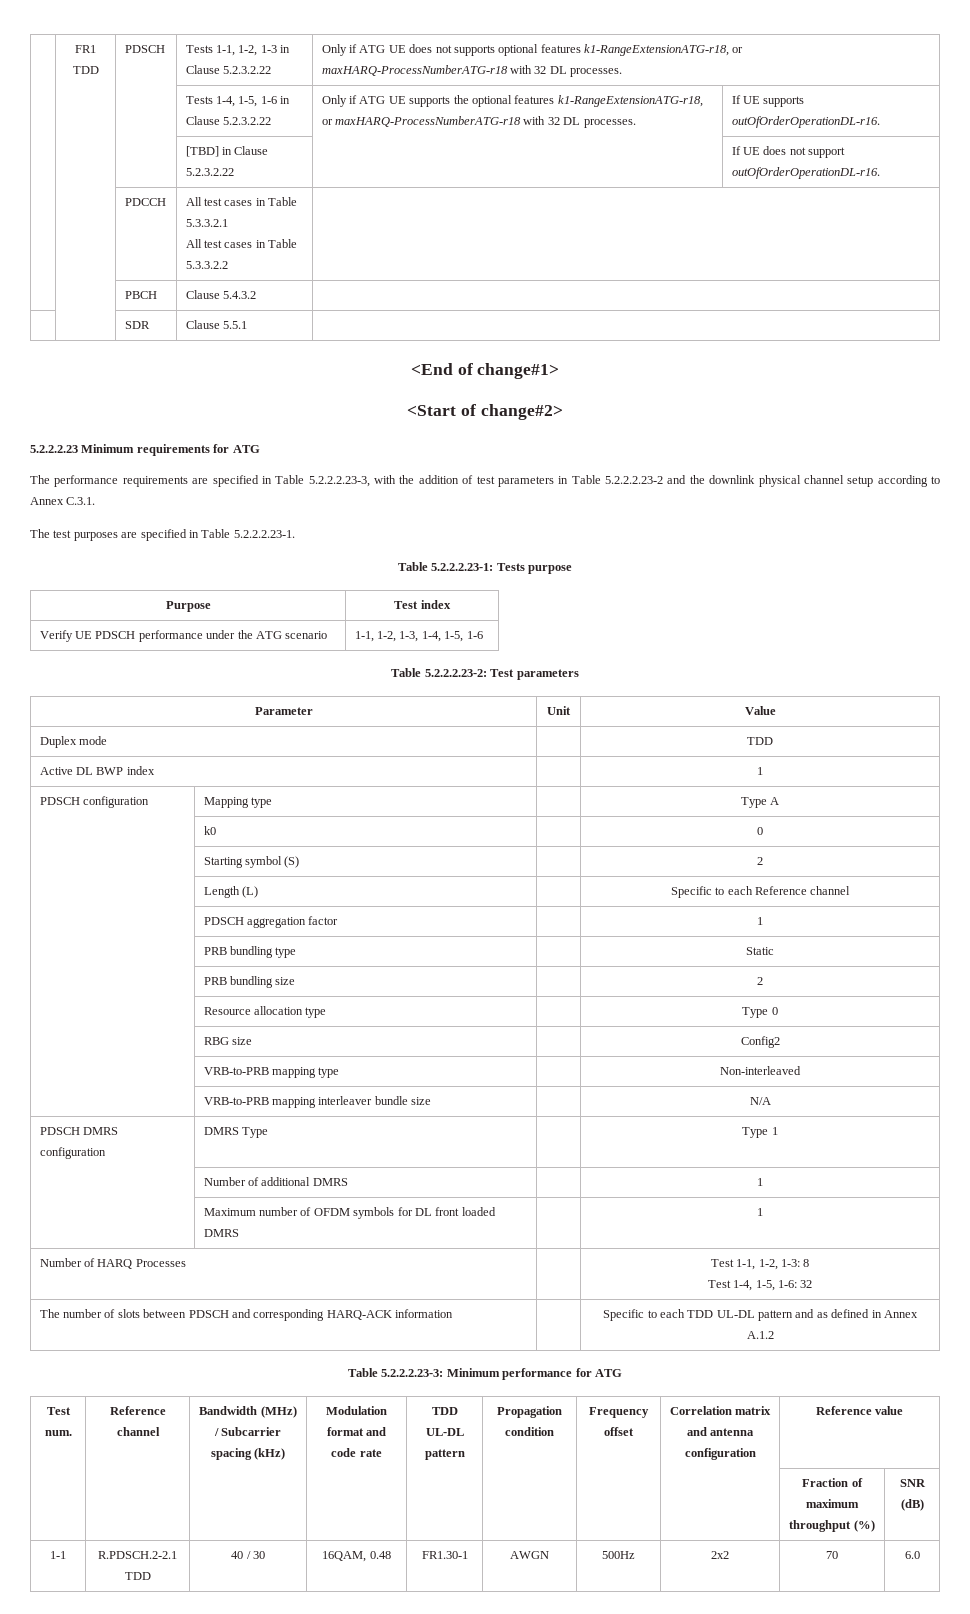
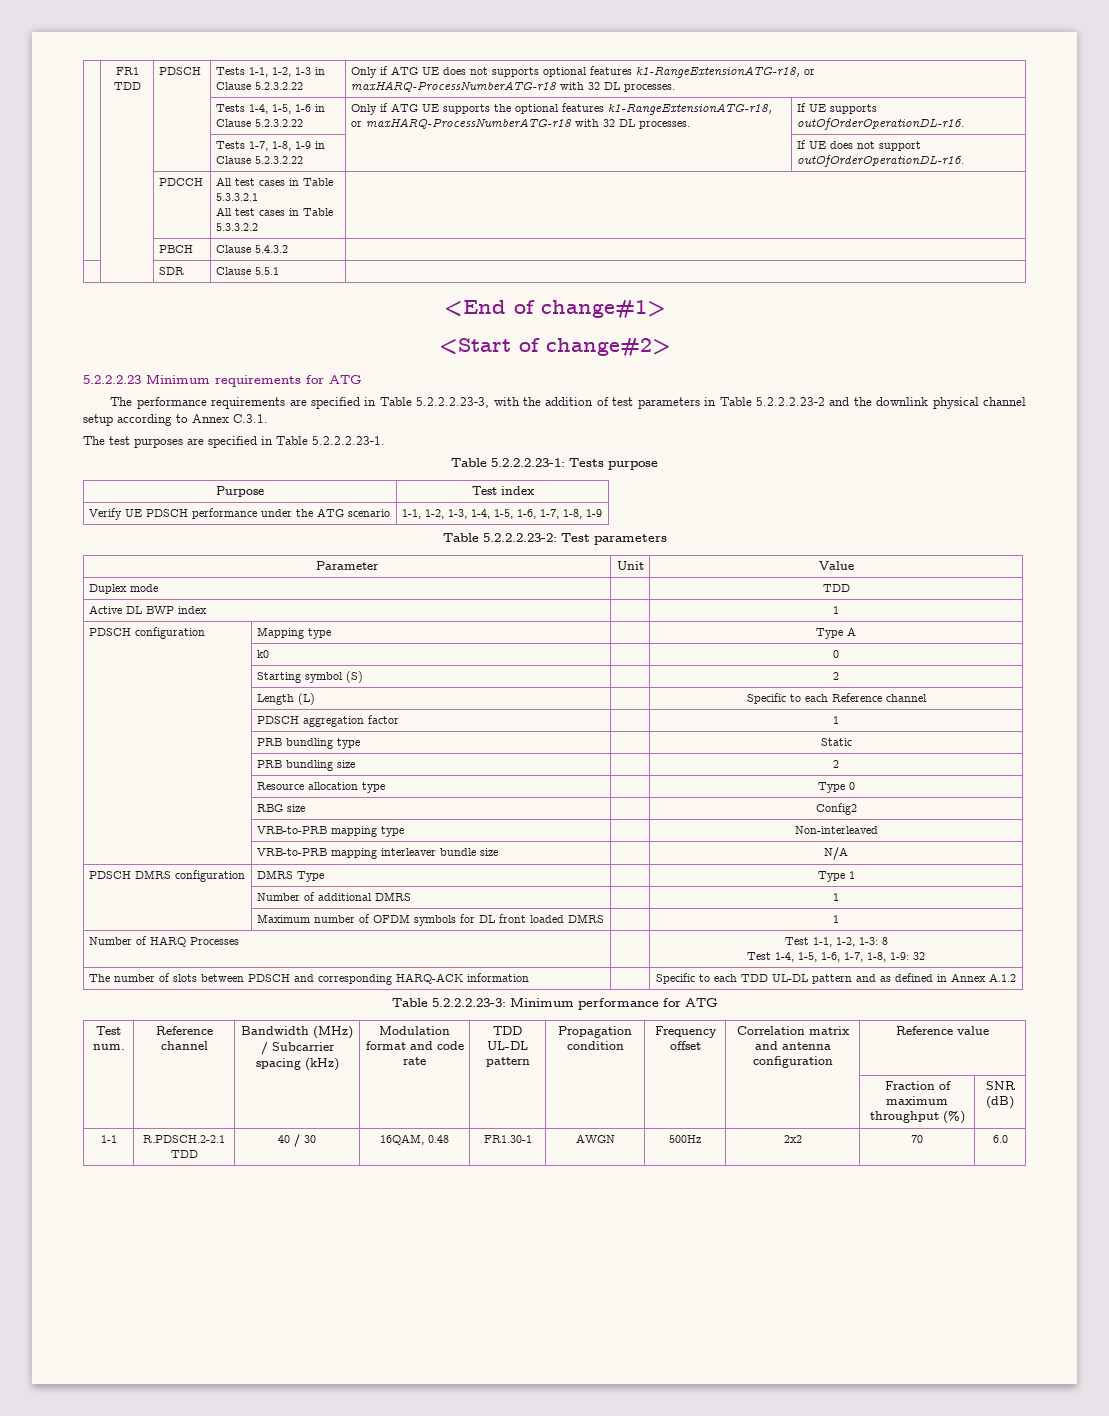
- | | | [TBD] in Clause 5.2.3.2.22 | | If UE does not support outOfOrderOperationDL-r16.
+ | | | Tests 1-7, 1-8, 1-9 in Clause 5.2.3.2.22 | | If UE does not support outOfOrderOperationDL-r16.
- Verify UE PDSCH performance under the ATG scenario | 1-1, 1-2, 1-3, 1-4, 1-5, 1-6
+ Verify UE PDSCH performance under the ATG scenario | 1-1, 1-2, 1-3, 1-4, 1-5, 1-6, 1-7, 1-8, 1-9
  Number of HARQ Processes | | Test 1-1, 1-2, 1-3: 8
- Test 1-4, 1-5, 1-6: 32
+ Test 1-4, 1-5, 1-6, 1-7, 1-8, 1-9: 32

